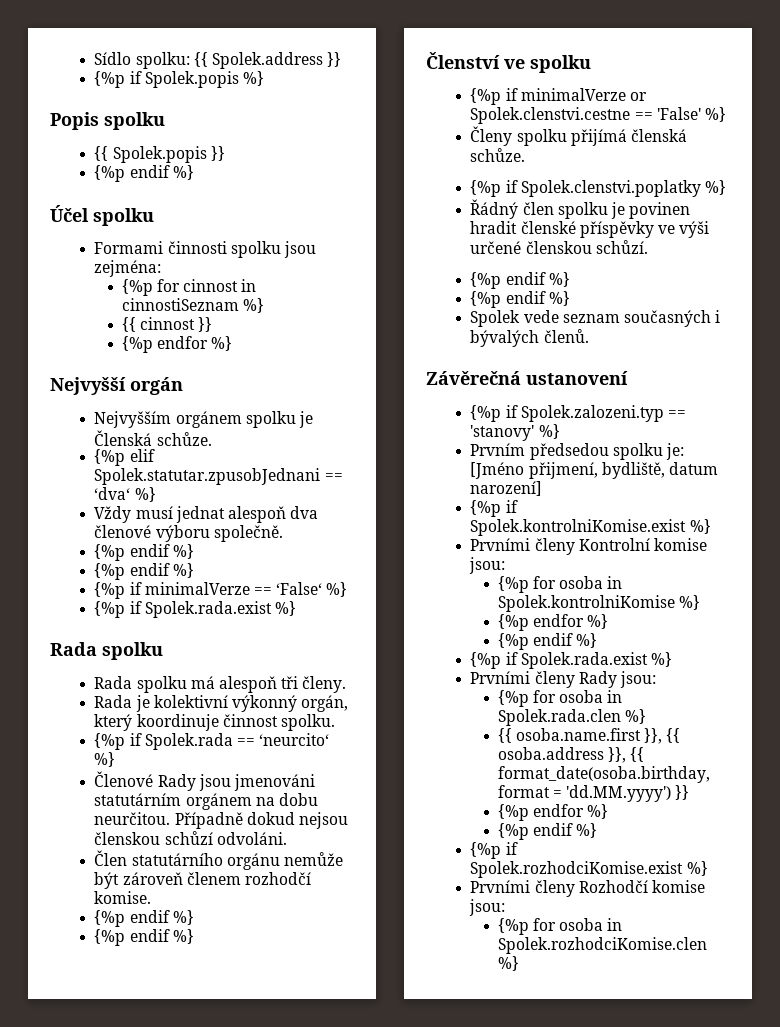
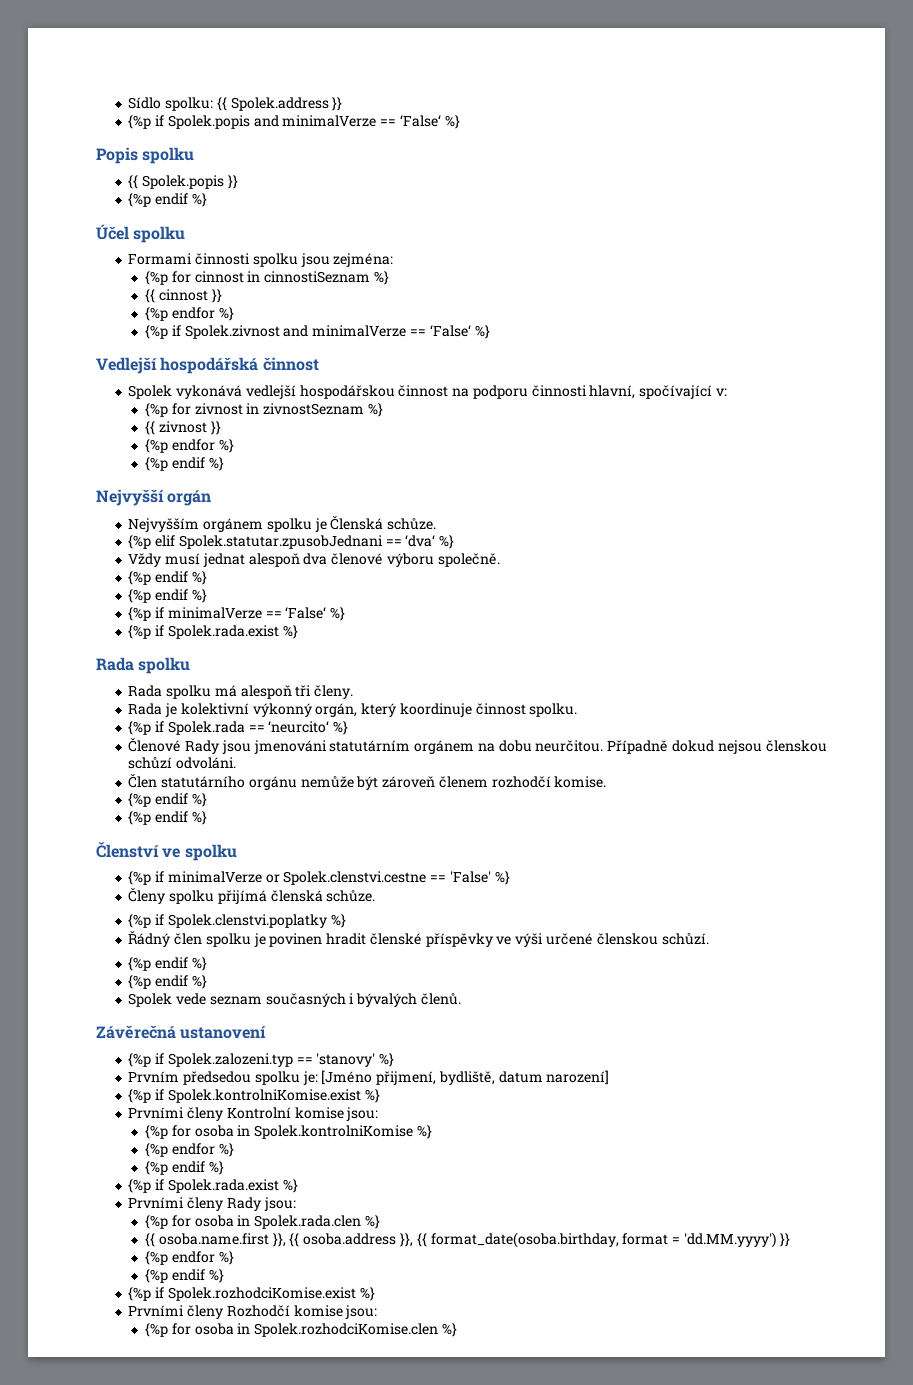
- {%p if Spolek.popis %}
+ {%p if Spolek.popis and minimalVerze == ‘False‘ %}
+ {%p if Spolek.zivnost and minimalVerze == ‘False‘ %}
+ Vedlejší hospodářská činnost
+ Spolek vykonává vedlejší hospodářskou činnost na podporu činnosti hlavní, spočívající v:
+ {%p for zivnost in zivnostSeznam %}
+ {{ zivnost }}
+ {%p endfor %}
+ {%p endif %}

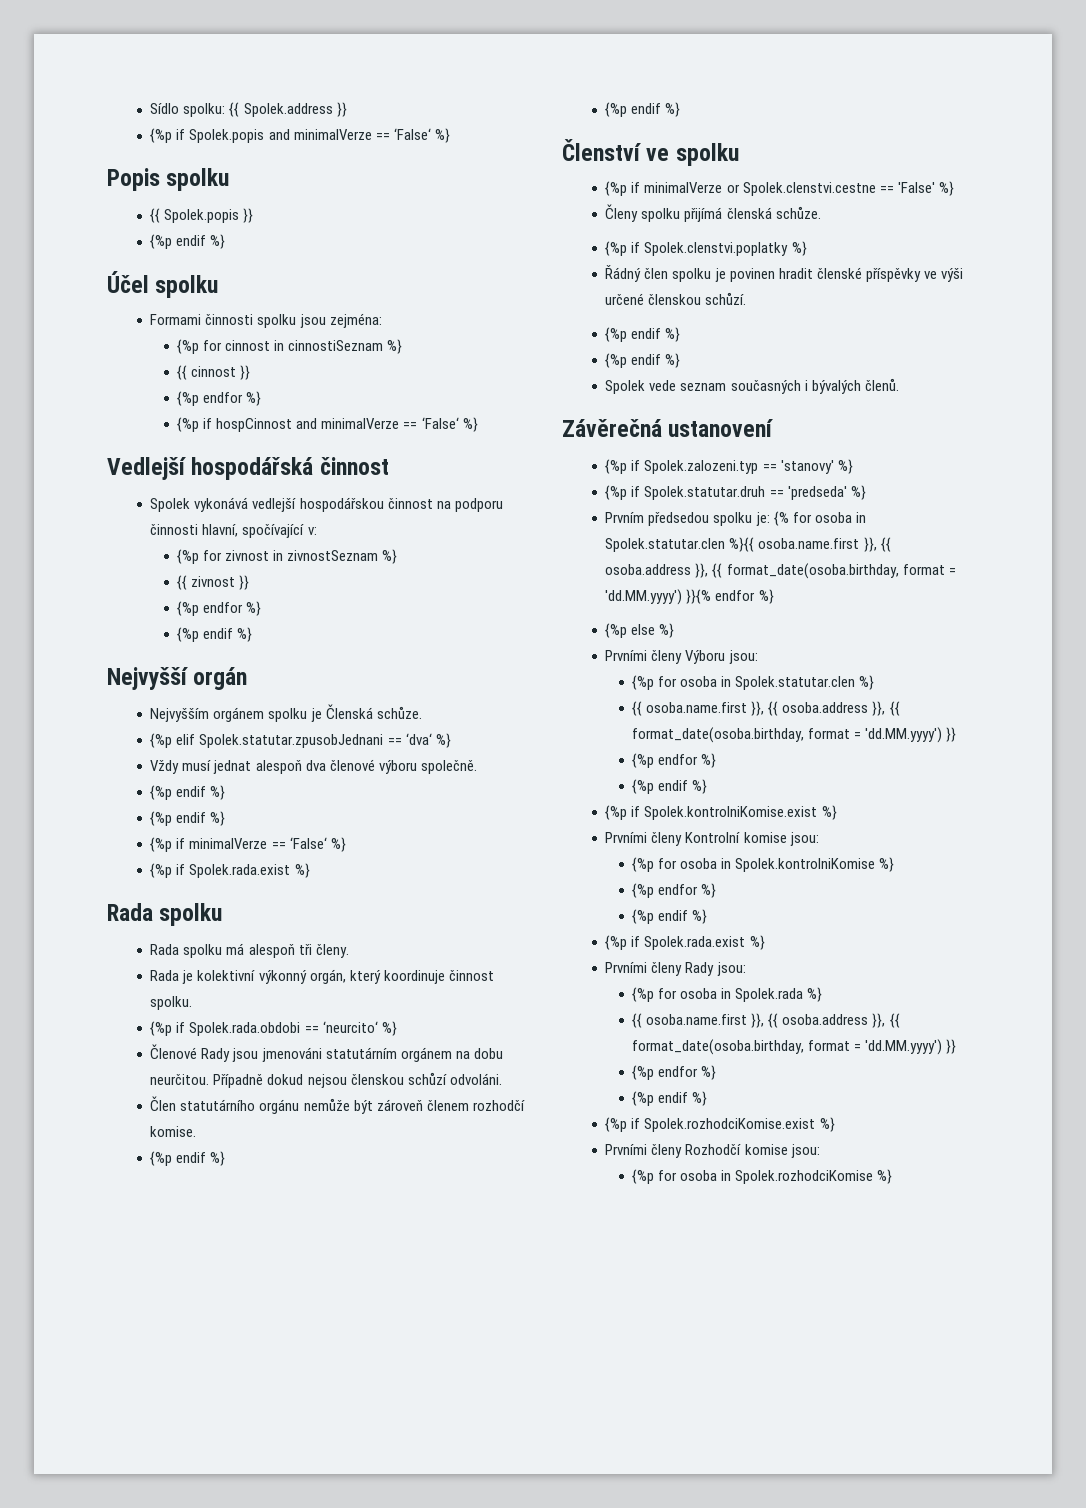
- {%p if Spolek.zivnost and minimalVerze == ‘False‘ %}
+ {%p if hospCinnost and minimalVerze == ‘False‘ %}
- {%p if Spolek.rada == ‘neurcito‘ %}
+ {%p if Spolek.rada.obdobi == ‘neurcito‘ %}
- Prvním předsedou spolku je: [Jméno přijmení, bydliště, datum narození]
+ {%p if Spolek.statutar.druh == 'predseda' %}
+ Prvním předsedou spolku je: {% for osoba in Spolek.statutar.clen %}{{ osoba.name.first }}, {{ osoba.address }}, {{ format_date(osoba.birthday, format = 'dd.MM.yyyy') }}{% endfor %}
+ {%p else %}
+ Prvními členy Výboru jsou:
+ {%p for osoba in Spolek.statutar.clen %}
+ {{ osoba.name.first }}, {{ osoba.address }}, {{ format_date(osoba.birthday, format = 'dd.MM.yyyy') }}
+ {%p endfor %}
+ {%p endif %}
- {%p for osoba in Spolek.rada.clen %}
+ {%p for osoba in Spolek.rada %}
- {%p for osoba in Spolek.rozhodciKomise.clen %}
+ {%p for osoba in Spolek.rozhodciKomise %}

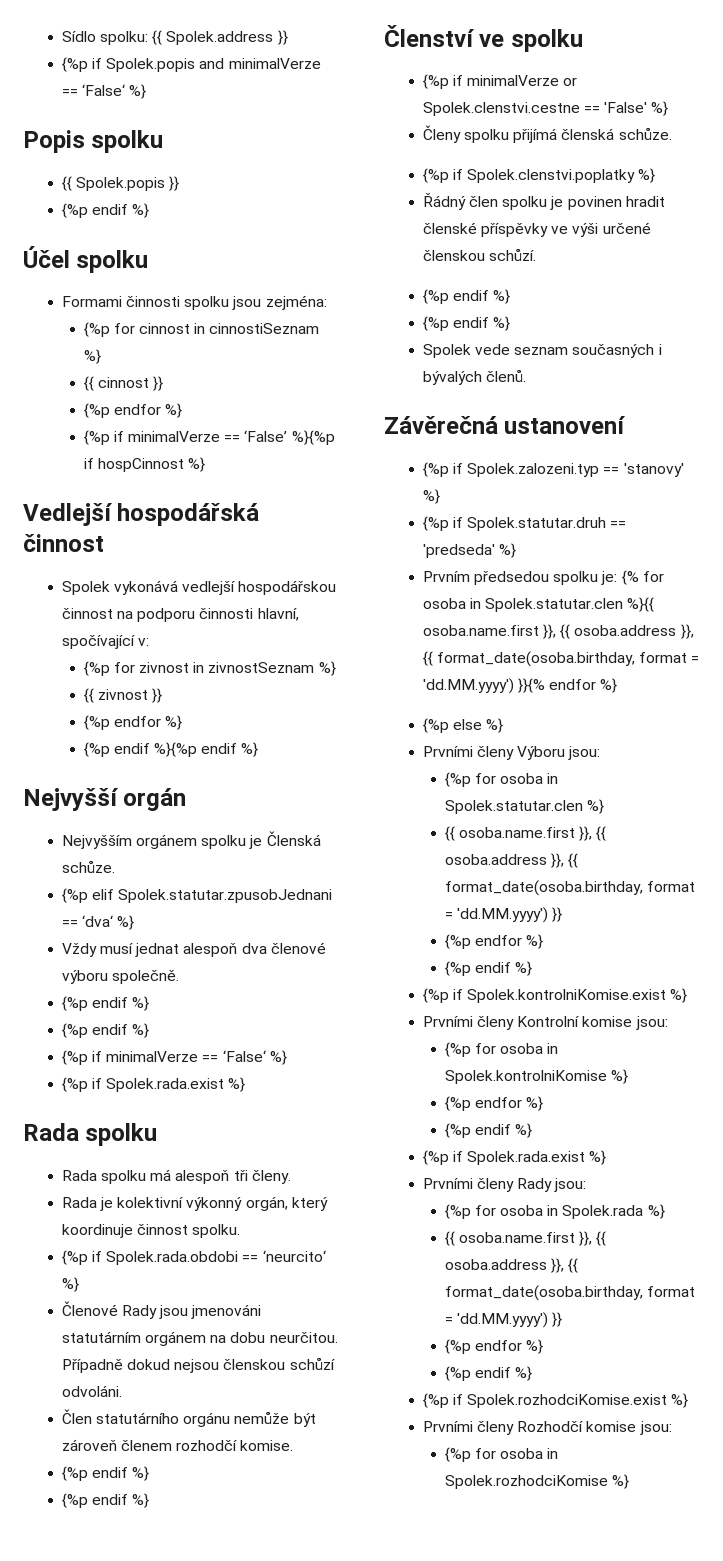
- {%p if hospCinnost and minimalVerze == ‘False‘ %}
+ {%p if minimalVerze == ‘False’ %}{%p if hospCinnost %}
  {{ zivnost }}
  {%p endfor %}
- {%p endif %}
+ {%p endif %}{%p endif %}

